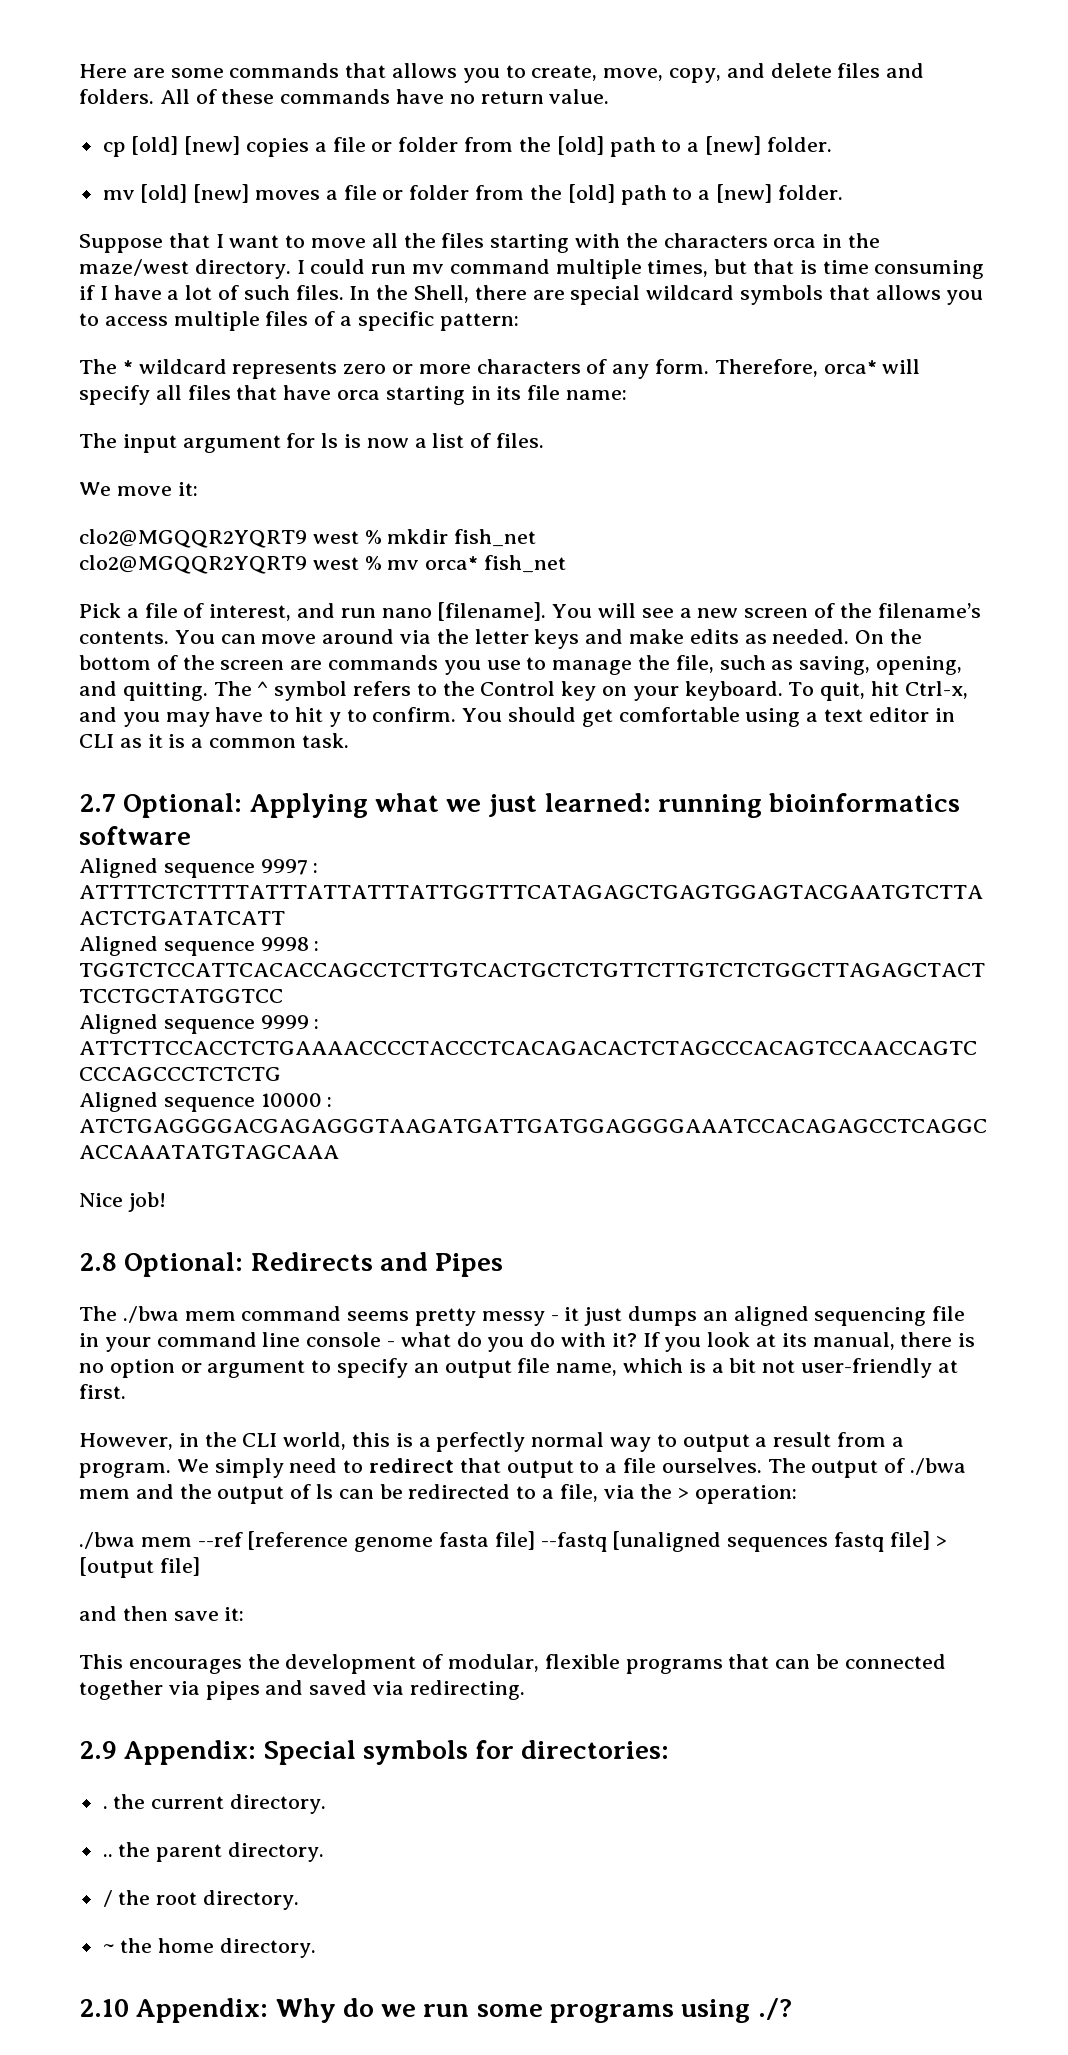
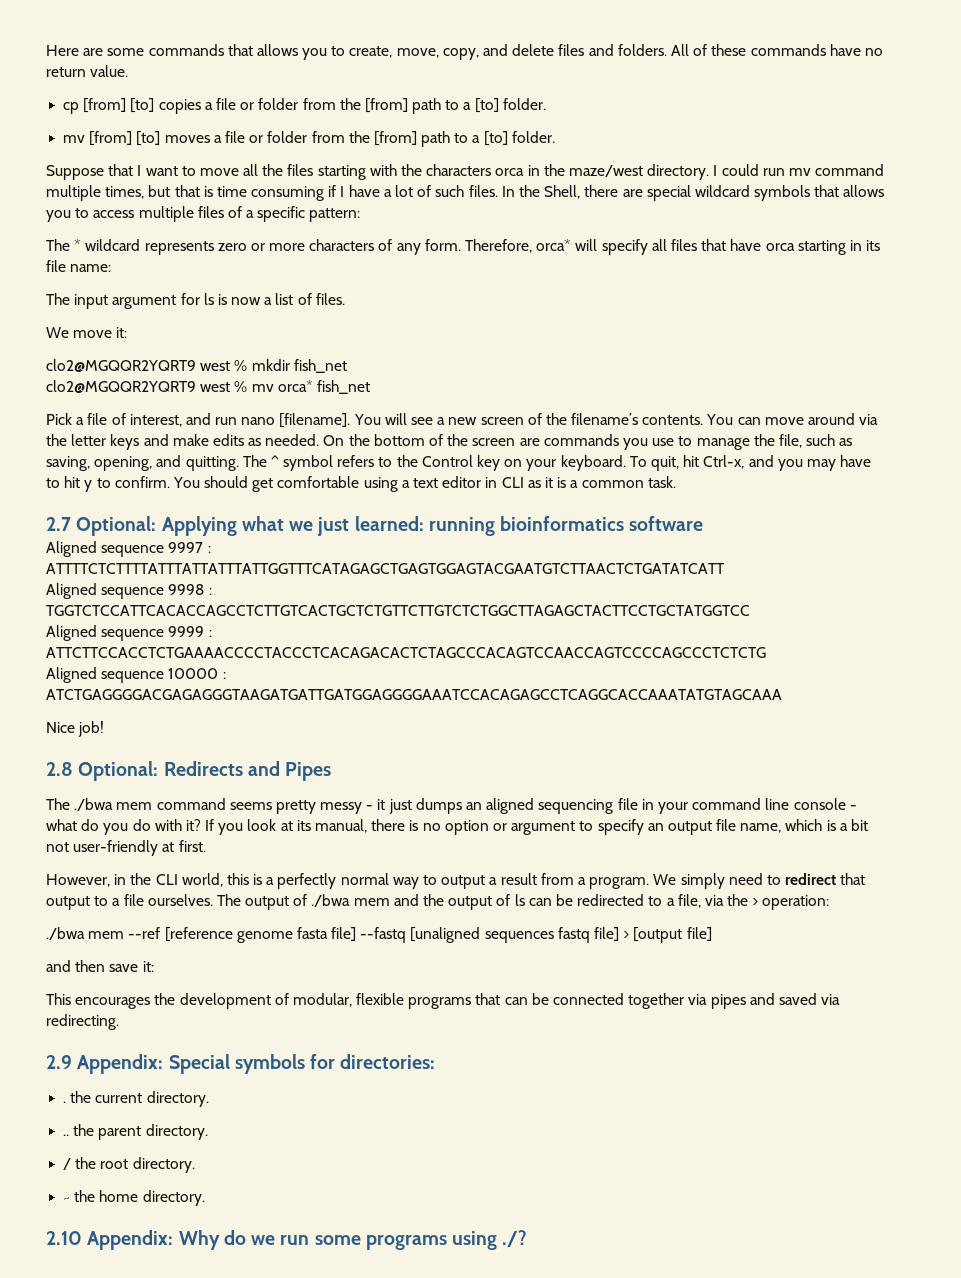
- cp [old] [new] copies a file or folder from the [old] path to a [new] folder.
+ cp [from] [to] copies a file or folder from the [from] path to a [to] folder.
- mv [old] [new] moves a file or folder from the [old] path to a [new] folder.
+ mv [from] [to] moves a file or folder from the [from] path to a [to] folder.

